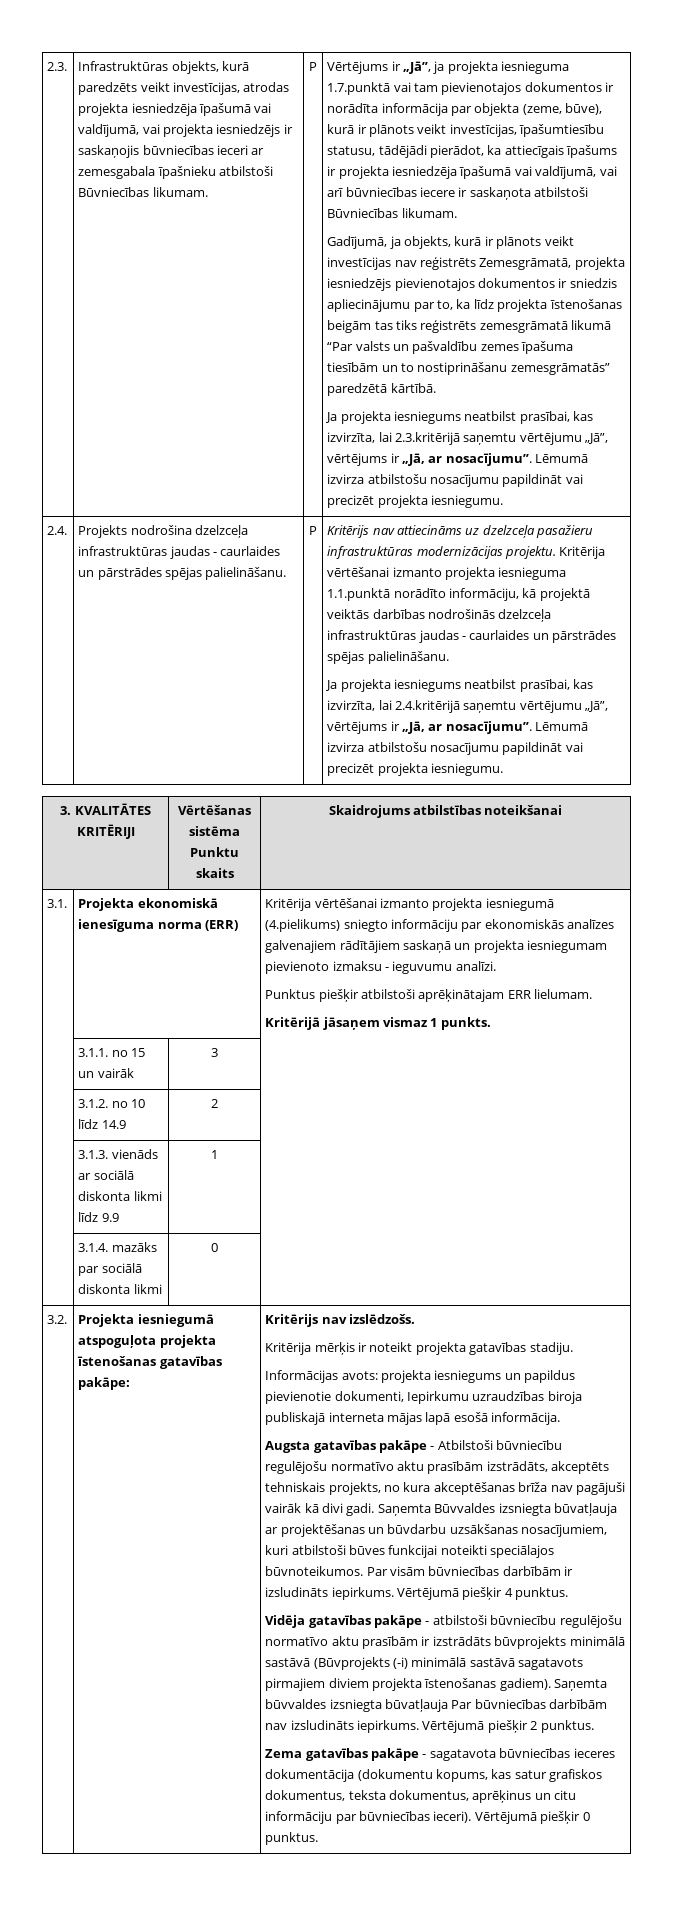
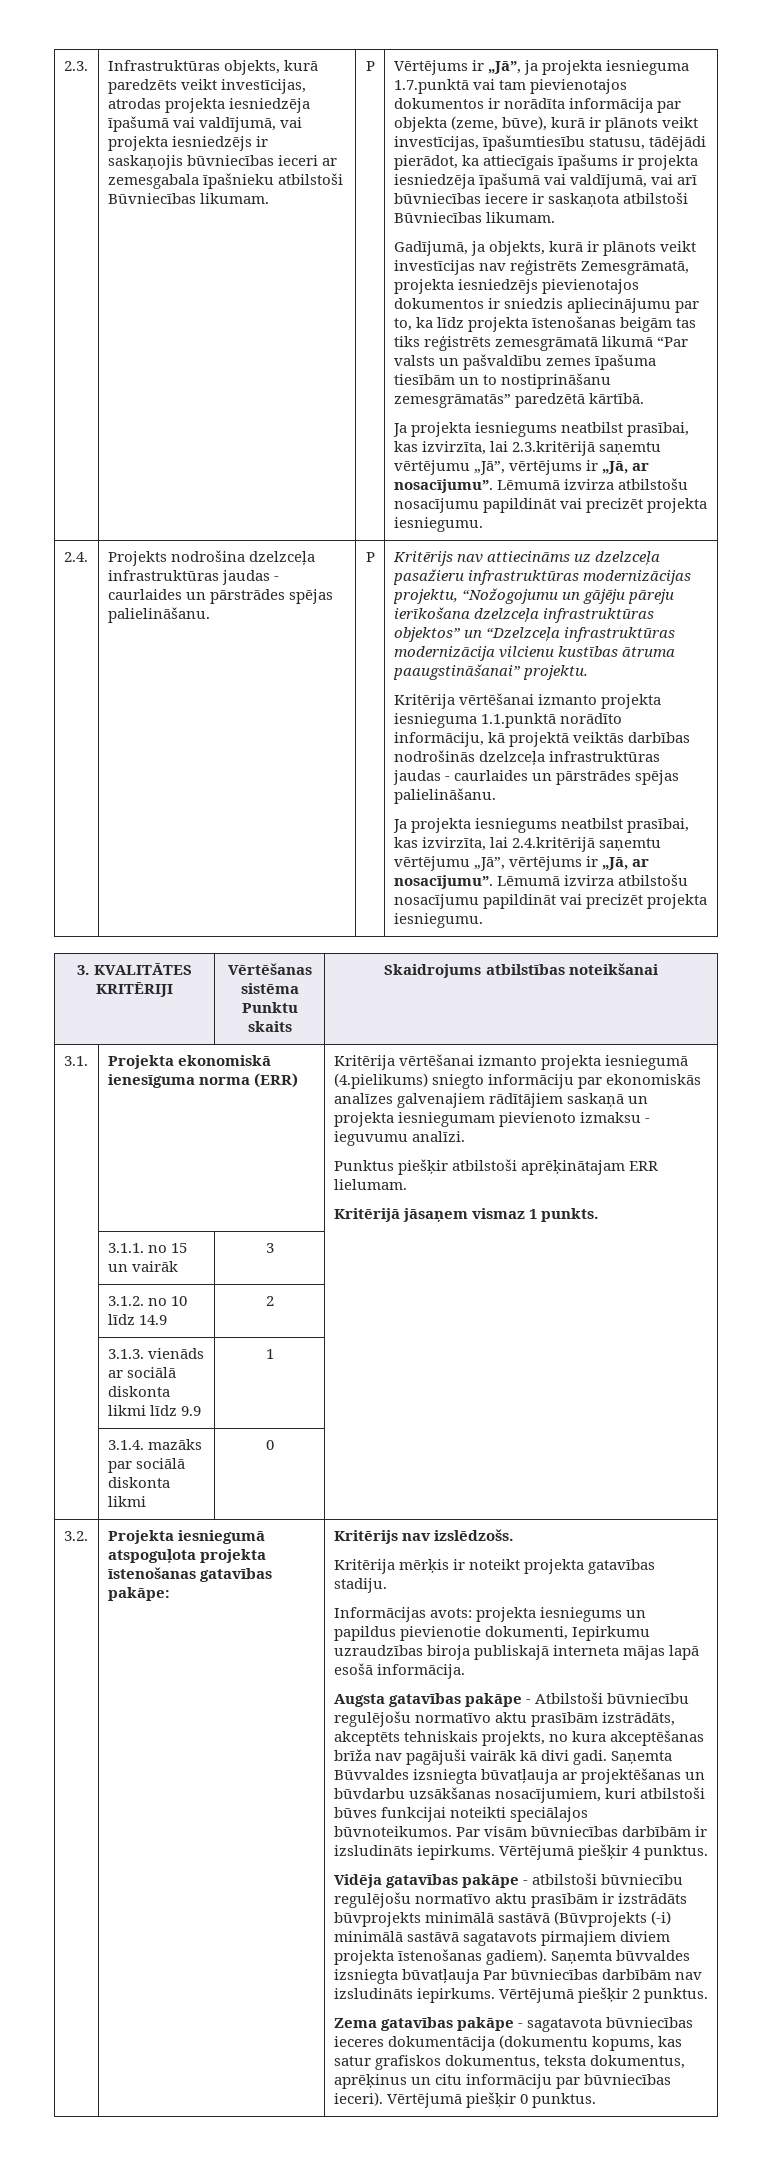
- Kritērijs nav attiecināms uz dzelzceļa pasažieru infrastruktūras modernizācijas projektu. Kritērija vērtēšanai izmanto projekta iesnieguma 1.1.punktā norādīto informāciju, kā projektā veiktās darbības nodrošinās dzelzceļa infrastruktūras jaudas - caurlaides un pārstrādes spējas palielināšanu.
+ Kritērijs nav attiecināms uz dzelzceļa pasažieru infrastruktūras modernizācijas projektu, “Nožogojumu un gājēju pāreju ierīkošana dzelzceļa infrastruktūras objektos” un “Dzelzceļa infrastruktūras modernizācija vilcienu kustības ātruma paaugstināšanai” projektu.
+ Kritērija vērtēšanai izmanto projekta iesnieguma 1.1.punktā norādīto informāciju, kā projektā veiktās darbības nodrošinās dzelzceļa infrastruktūras jaudas - caurlaides un pārstrādes spējas palielināšanu.

